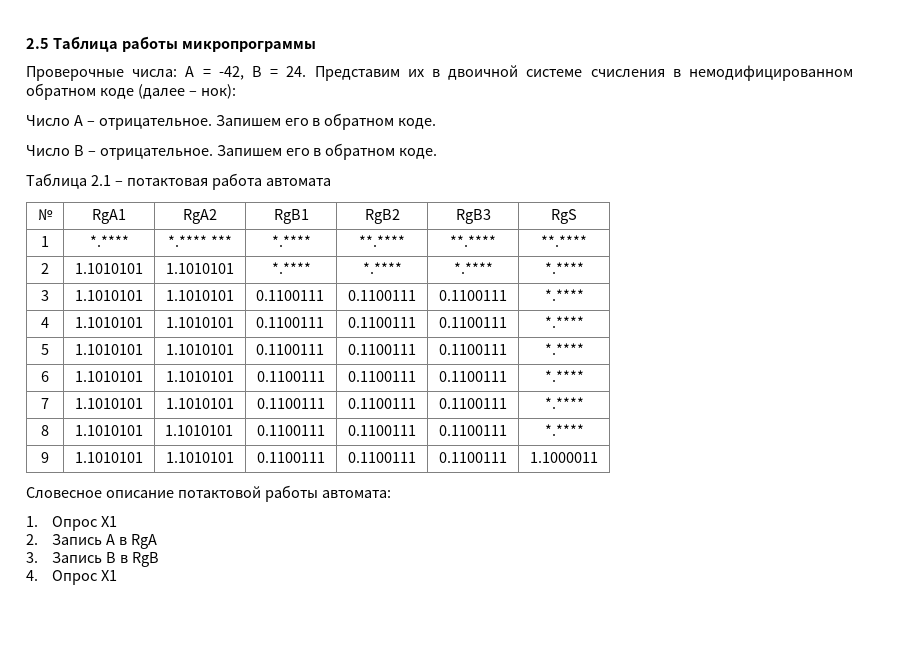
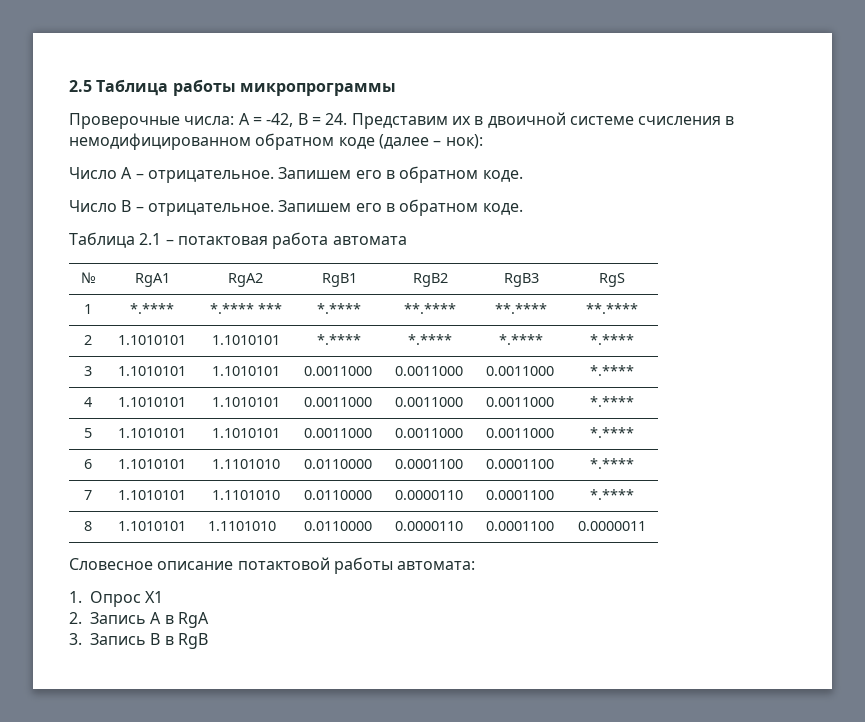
- 3 | 1.1010101 | 1.1010101 | 0.1100111 | 0.1100111 | 0.1100111 | *.****
+ 3 | 1.1010101 | 1.1010101 | 0.0011000 | 0.0011000 | 0.0011000 | *.****
- 4 | 1.1010101 | 1.1010101 | 0.1100111 | 0.1100111 | 0.1100111 | *.****
+ 4 | 1.1010101 | 1.1010101 | 0.0011000 | 0.0011000 | 0.0011000 | *.****
- 5 | 1.1010101 | 1.1010101 | 0.1100111 | 0.1100111 | 0.1100111 | *.****
+ 5 | 1.1010101 | 1.1010101 | 0.0011000 | 0.0011000 | 0.0011000 | *.****
- 6 | 1.1010101 | 1.1010101 | 0.1100111 | 0.1100111 | 0.1100111 | *.****
+ 6 | 1.1010101 | 1.1101010 | 0.0110000 | 0.0001100 | 0.0001100 | *.****
- 7 | 1.1010101 | 1.1010101 | 0.1100111 | 0.1100111 | 0.1100111 | *.****
+ 7 | 1.1010101 | 1.1101010 | 0.0110000 | 0.0000110 | 0.0001100 | *.****
- 8 | 1.1010101 | 1.1010101 | 0.1100111 | 0.1100111 | 0.1100111 | *.****
- 9 | 1.1010101 | 1.1010101 | 0.1100111 | 0.1100111 | 0.1100111 | 1.1000011
+ 8 | 1.1010101 | 1.1101010 | 0.0110000 | 0.0000110 | 0.0001100 | 0.0000011
- 4. Опрос X1

